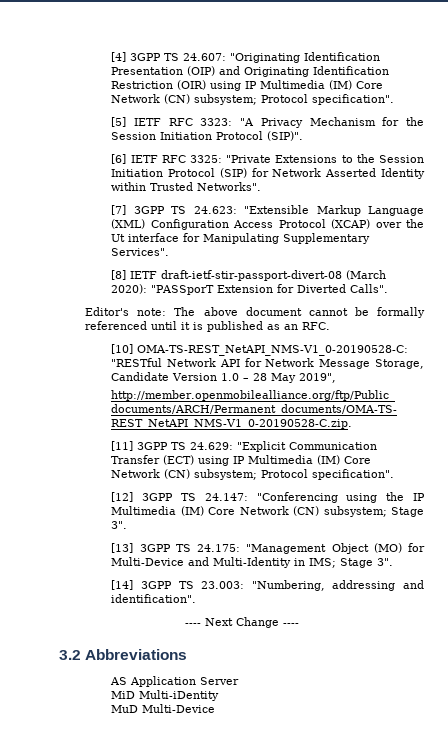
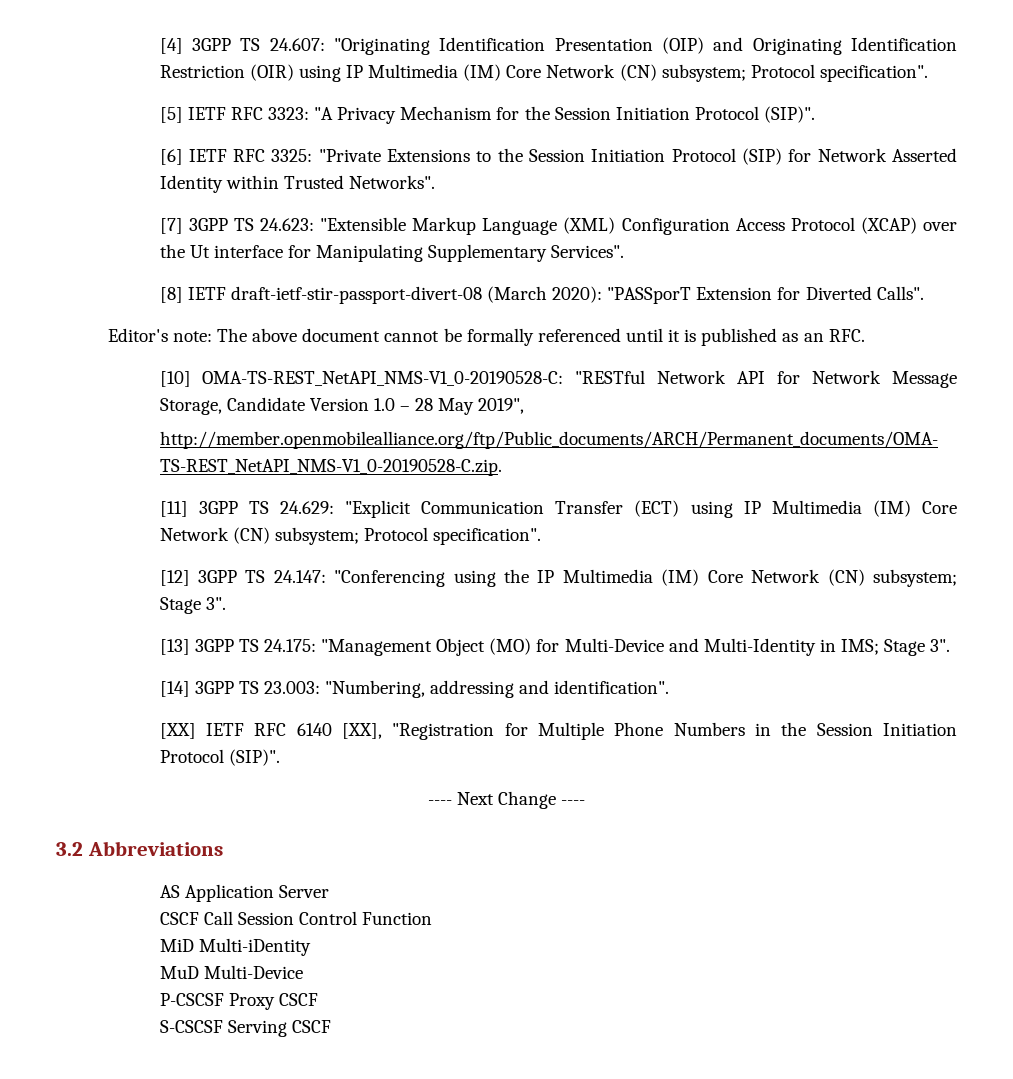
+ [XX] IETF RFC 6140 [XX], "Registration for Multiple Phone Numbers in the Session Initiation Protocol (SIP)".
+ CSCF Call Session Control Function
+ P-CSCSF Proxy CSCF
+ S-CSCSF Serving CSCF

